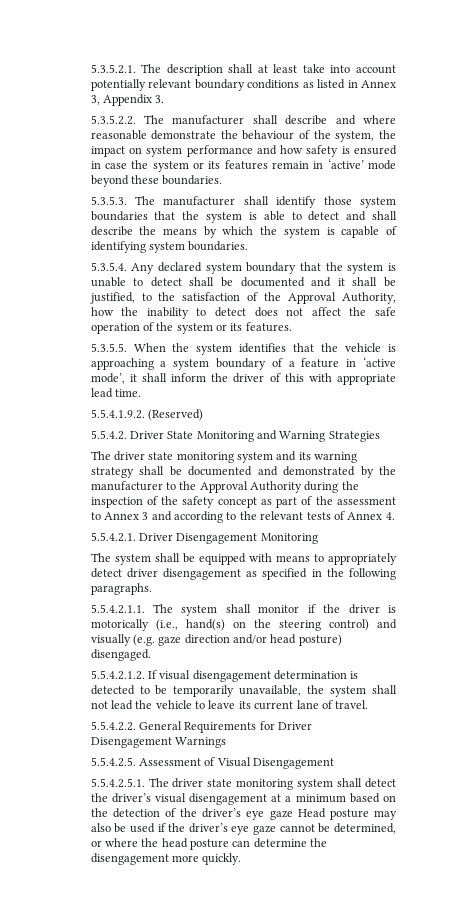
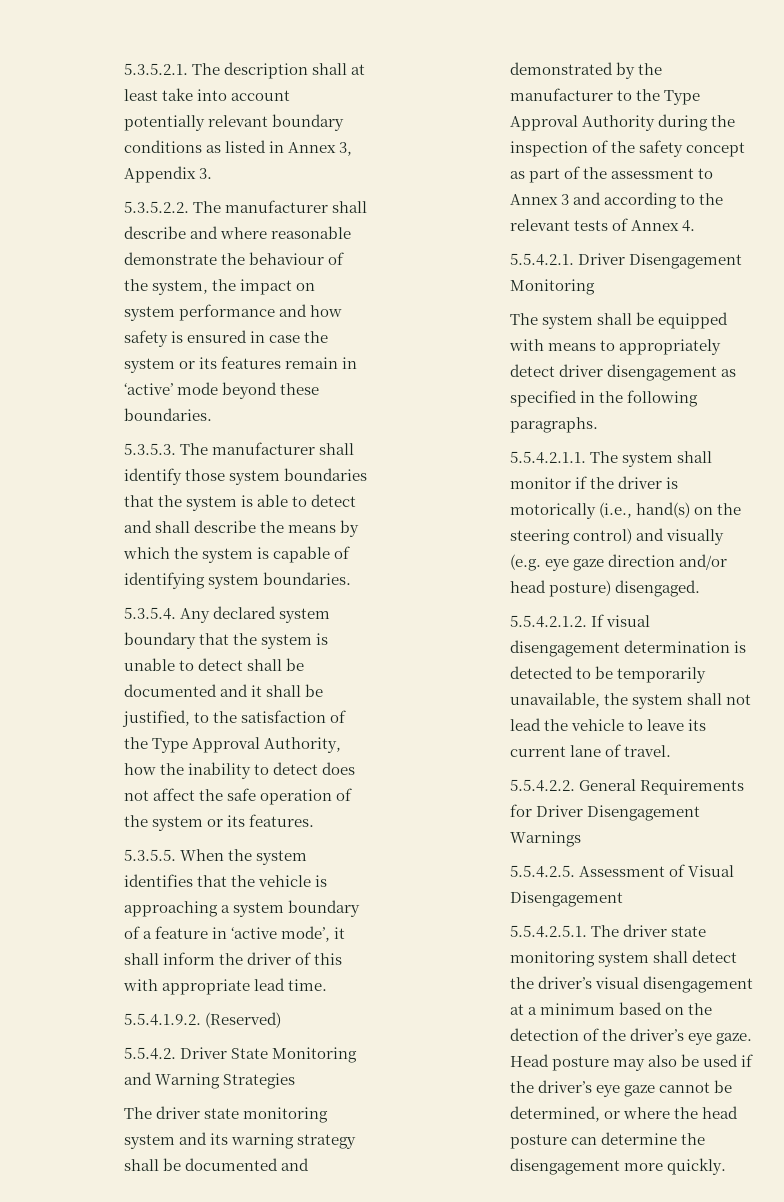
- 5.3.5.4. Any declared system boundary that the system is unable to detect shall be documented and it shall be justified, to the satisfaction of the Approval Authority, how the inability to detect does not affect the safe operation of the system or its features.
+ 5.3.5.4. Any declared system boundary that the system is unable to detect shall be documented and it shall be justified, to the satisfaction of the Type Approval Authority, how the inability to detect does not affect the safe operation of the system or its features.
- The driver state monitoring system and its warning strategy shall be documented and demonstrated by the manufacturer to the Approval Authority during the inspection of the safety concept as part of the assessment to Annex 3 and according to the relevant tests of Annex 4.
+ The driver state monitoring system and its warning strategy shall be documented and demonstrated by the manufacturer to the Type Approval Authority during the inspection of the safety concept as part of the assessment to Annex 3 and according to the relevant tests of Annex 4.
- 5.5.4.2.1.1. The system shall monitor if the driver is motorically (i.e., hand(s) on the steering control) and visually (e.g. gaze direction and/or head posture) disengaged.
+ 5.5.4.2.1.1. The system shall monitor if the driver is motorically (i.e., hand(s) on the steering control) and visually (e.g. eye gaze direction and/or head posture) disengaged.
- 5.5.4.2.5.1. The driver state monitoring system shall detect the driver’s visual disengagement at a minimum based on the detection of the driver’s eye gaze Head posture may also be used if the driver’s eye gaze cannot be determined, or where the head posture can determine the disengagement more quickly.
+ 5.5.4.2.5.1. The driver state monitoring system shall detect the driver’s visual disengagement at a minimum based on the detection of the driver’s eye gaze. Head posture may also be used if the driver’s eye gaze cannot be determined, or where the head posture can determine the disengagement more quickly.

